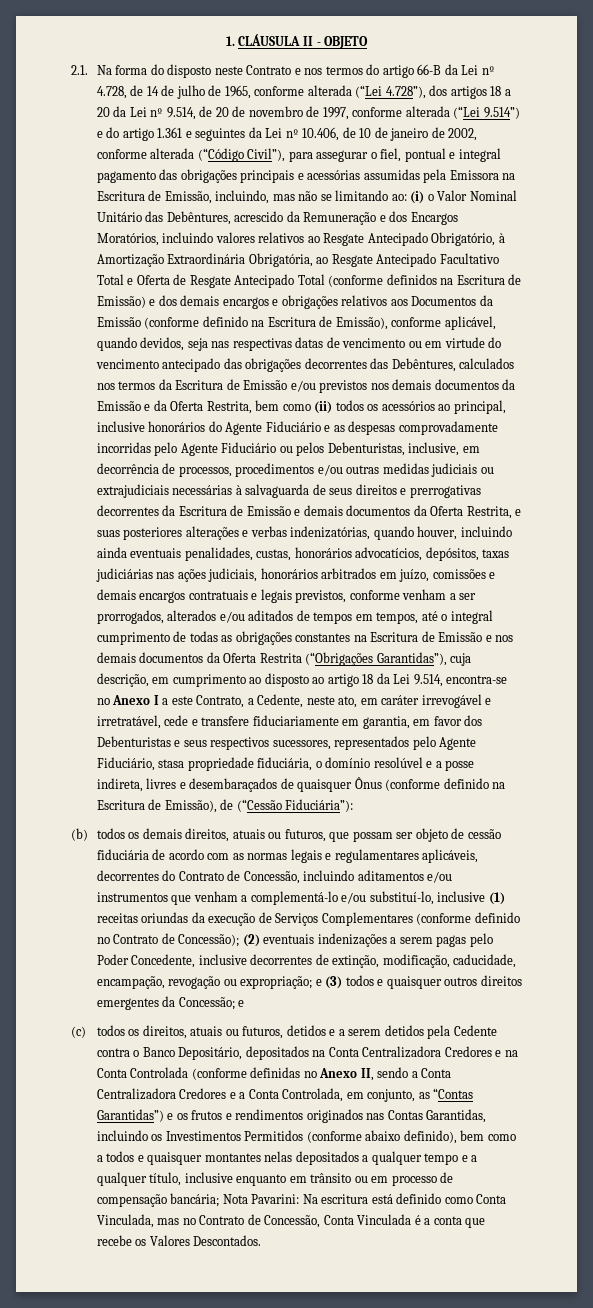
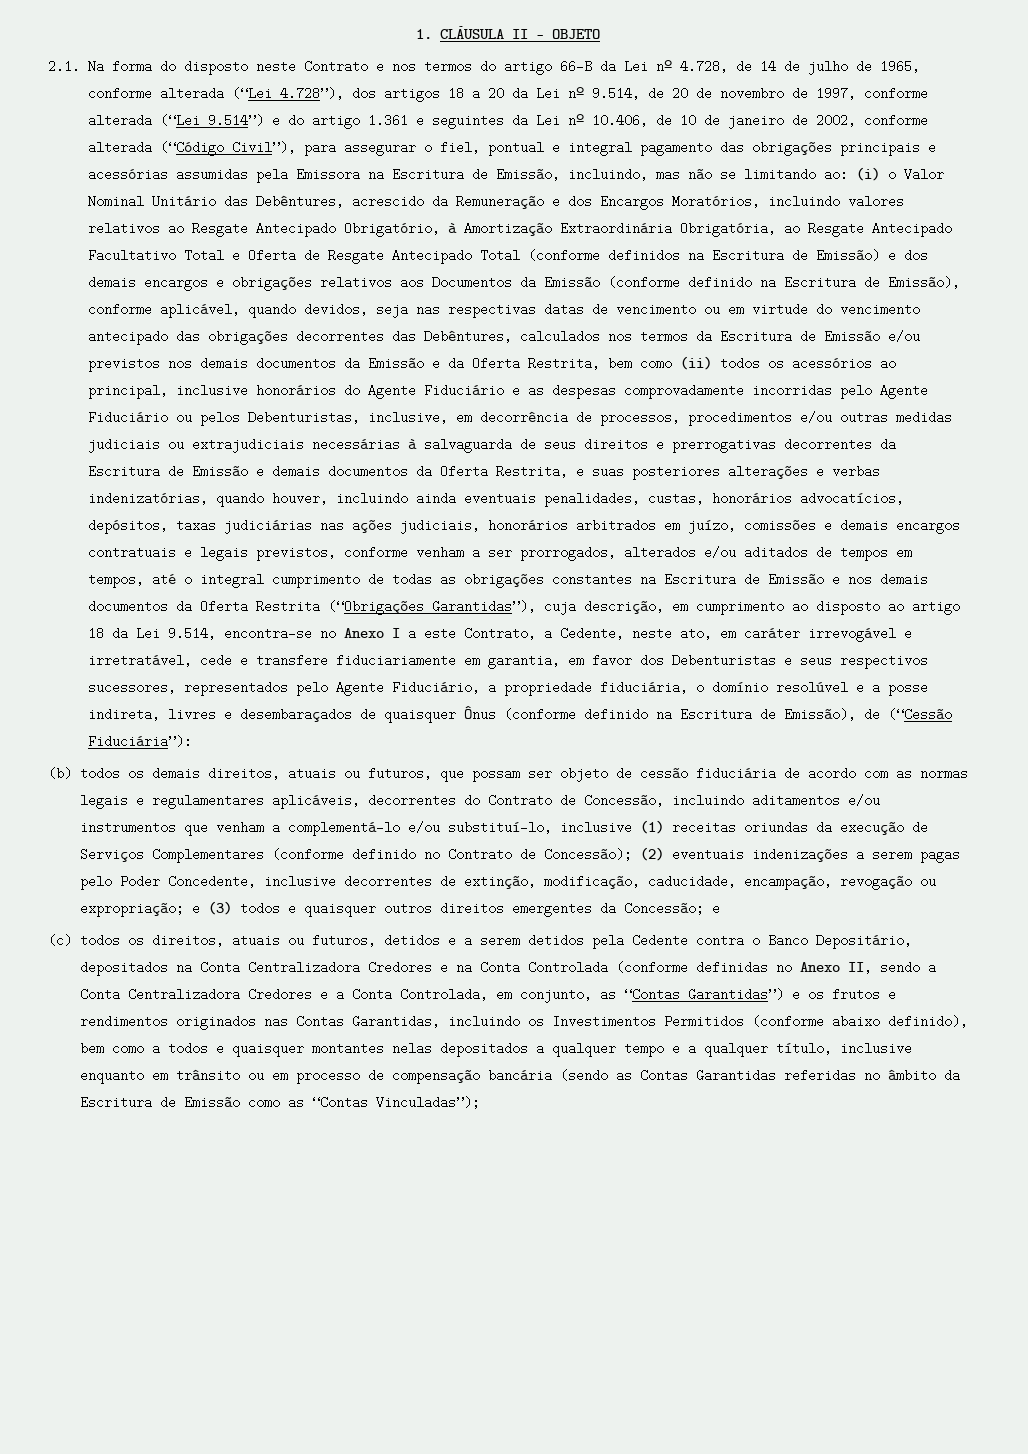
- (i) o Valor Nominal Unitário das Debêntures, acrescido da Remuneração e dos Encargos Moratórios, incluindo valores relativos ao Resgate Antecipado Obrigatório, à Amortização Extraordinária Obrigatória, ao Resgate Antecipado Facultativo Total e Oferta de Resgate Antecipado Total (conforme definidos na Escritura de Emissão) e dos demais encargos e obrigações relativos aos Documentos da Emissão (conforme definido na Escritura de Emissão), conforme aplicável, quando devidos, seja nas respectivas datas de vencimento ou em virtude do vencimento antecipado das obrigações decorrentes das Debêntures, calculados nos termos da Escritura de Emissão e/ou previstos nos demais documentos da Emissão e da Oferta Restrita, bem como (ii) todos os acessórios ao principal, inclusive honorários do Agente Fiduciário e as despesas comprovadamente incorridas pelo Agente Fiduciário ou pelos Debenturistas, inclusive, em decorrência de processos, procedimentos e/ou outras medidas judiciais ou extrajudiciais necessárias à salvaguarda de seus direitos e prerrogativas decorrentes da Escritura de Emissão e demais documentos da Oferta Restrita, e suas posteriores alterações e verbas indenizatórias, quando houver, incluindo ainda eventuais penalidades, custas, honorários advocatícios, depósitos, taxas judiciárias nas ações judiciais, honorários arbitrados em juízo, comissões e demais encargos contratuais e legais previstos, conforme venham a ser prorrogados, alterados e/ou aditados de tempos em tempos, até o integral cumprimento de todas as obrigações constantes na Escritura de Emissão e nos demais documentos da Oferta Restrita (“Obrigações Garantidas”), cuja descrição, em cumprimento ao disposto ao artigo 18 da Lei 9.514, encontra-se no Anexo I a este Contrato, a Cedente, neste ato, em caráter irrevogável e irretratável, cede e transfere fiduciariamente em garantia, em favor dos Debenturistas e seus respectivos sucessores, representados pelo Agente Fiduciário, stasa propriedade fiduciária, o domínio resolúvel e a posse indireta, livres e desembaraçados de quaisquer Ônus (conforme definido na Escritura de Emissão), de (“Cessão Fiduciária”):
+ (i) o Valor Nominal Unitário das Debêntures, acrescido da Remuneração e dos Encargos Moratórios, incluindo valores relativos ao Resgate Antecipado Obrigatório, à Amortização Extraordinária Obrigatória, ao Resgate Antecipado Facultativo Total e Oferta de Resgate Antecipado Total (conforme definidos na Escritura de Emissão) e dos demais encargos e obrigações relativos aos Documentos da Emissão (conforme definido na Escritura de Emissão), conforme aplicável, quando devidos, seja nas respectivas datas de vencimento ou em virtude do vencimento antecipado das obrigações decorrentes das Debêntures, calculados nos termos da Escritura de Emissão e/ou previstos nos demais documentos da Emissão e da Oferta Restrita, bem como (ii) todos os acessórios ao principal, inclusive honorários do Agente Fiduciário e as despesas comprovadamente incorridas pelo Agente Fiduciário ou pelos Debenturistas, inclusive, em decorrência de processos, procedimentos e/ou outras medidas judiciais ou extrajudiciais necessárias à salvaguarda de seus direitos e prerrogativas decorrentes da Escritura de Emissão e demais documentos da Oferta Restrita, e suas posteriores alterações e verbas indenizatórias, quando houver, incluindo ainda eventuais penalidades, custas, honorários advocatícios, depósitos, taxas judiciárias nas ações judiciais, honorários arbitrados em juízo, comissões e demais encargos contratuais e legais previstos, conforme venham a ser prorrogados, alterados e/ou aditados de tempos em tempos, até o integral cumprimento de todas as obrigações constantes na Escritura de Emissão e nos demais documentos da Oferta Restrita (“Obrigações Garantidas”), cuja descrição, em cumprimento ao disposto ao artigo 18 da Lei 9.514, encontra-se no Anexo I a este Contrato, a Cedente, neste ato, em caráter irrevogável e irretratável, cede e transfere fiduciariamente em garantia, em favor dos Debenturistas e seus respectivos sucessores, representados pelo Agente Fiduciário, a propriedade fiduciária, o domínio resolúvel e a posse indireta, livres e desembaraçados de quaisquer Ônus (conforme definido na Escritura de Emissão), de (“Cessão Fiduciária”):
- (c) todos os direitos, atuais ou futuros, detidos e a serem detidos pela Cedente contra o Banco Depositário, depositados na Conta Centralizadora Credores e na Conta Controlada (conforme definidas no Anexo II, sendo a Conta Centralizadora Credores e a Conta Controlada, em conjunto, as “Contas Garantidas”) e os frutos e rendimentos originados nas Contas Garantidas, incluindo os Investimentos Permitidos (conforme abaixo definido), bem como a todos e quaisquer montantes nelas depositados a qualquer tempo e a qualquer título, inclusive enquanto em trânsito ou em processo de compensação bancária; Nota Pavarini: Na escritura está definido como Conta Vinculada, mas no Contrato de Concessão, Conta Vinculada é a conta que recebe os Valores Descontados.
+ (c) todos os direitos, atuais ou futuros, detidos e a serem detidos pela Cedente contra o Banco Depositário, depositados na Conta Centralizadora Credores e na Conta Controlada (conforme definidas no Anexo II, sendo a Conta Centralizadora Credores e a Conta Controlada, em conjunto, as “Contas Garantidas”) e os frutos e rendimentos originados nas Contas Garantidas, incluindo os Investimentos Permitidos (conforme abaixo definido), bem como a todos e quaisquer montantes nelas depositados a qualquer tempo e a qualquer título, inclusive enquanto em trânsito ou em processo de compensação bancária (sendo as Contas Garantidas referidas no âmbito da Escritura de Emissão como as “Contas Vinculadas”);

